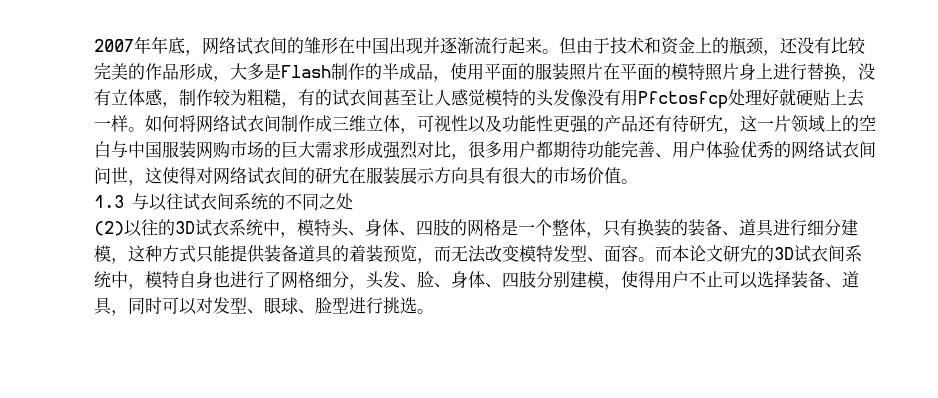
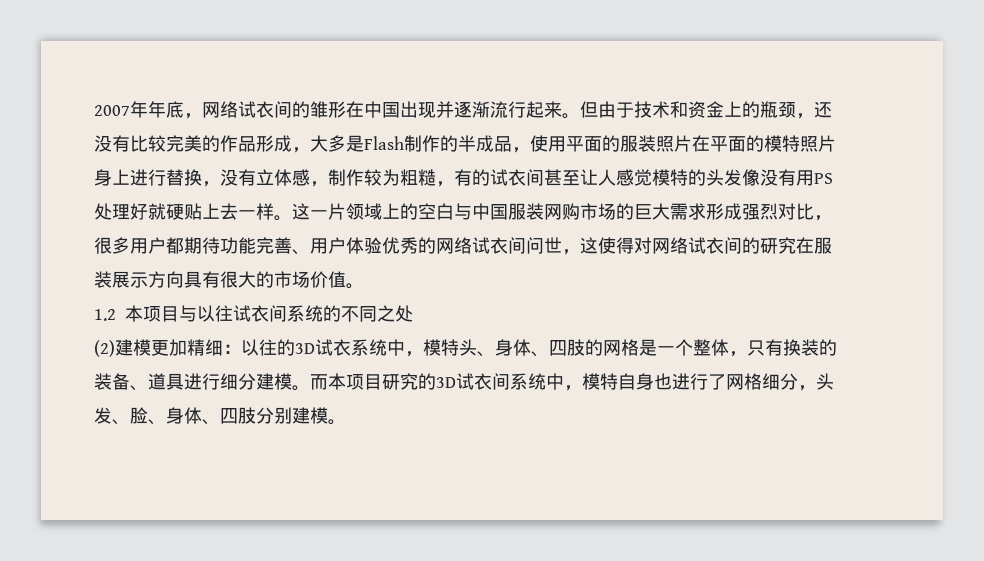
- 但由于技术和资金上的瓶颈，还没有比较完美的作品形成，大多是Flash制作的半成品，使用平面的服装照片在平面的模特照片身上进行替换，没有立体感，制作较为粗糙，有的试衣间甚至让人感觉模特的头发像没有用Pfctosfcp处理好就硬贴上去一样。
+ 但由于技术和资金上的瓶颈，还没有比较完美的作品形成，大多是Flash制作的半成品，使用平面的服装照片在平面的模特照片身上进行替换，没有立体感，制作较为粗糙，有的试衣间甚至让人感觉模特的头发像没有用PS处理好就硬贴上去一样。
- 如何将网络试衣间制作成三维立体，可视性以及功能性更强的产品还有待研宄，这一片领域上的空白与中国服装网购市场的巨大需求形成强烈对比，很多用户都期待功能完善、用户体验优秀的网络试衣间问世，这使得对网络试衣间的研宄在服装展示方向具有很大的市场价值。
+ 这一片领域上的空白与中国服装网购市场的巨大需求形成强烈对比，很多用户都期待功能完善、用户体验优秀的网络试衣间问世，这使得对网络试衣间的研究在服装展示方向具有很大的市场价值。
- 1.3与以往试衣间系统的不同之处
+ 1.2本项目与以往试衣间系统的不同之处
- (2)以往的3D试衣系统中，模特头、身体、四肢的网格是一个整体，只有换装的装备、道具进行细分建模，这种方式只能提供装备道具的着装预览，而无法改变模特发型、面容。而本论文研宄的3D试衣间系统中，模特自身也进行了网格细分，头发、脸、身体、四肢分别建模，使得用户不止可以选择装备、道具，同时可以对发型、眼球、脸型进行挑选。
+ (2)建模更加精细：以往的3D试衣系统中，模特头、身体、四肢的网格是一个整体，只有换装的装备、道具进行细分建模。而本项目研究的3D试衣间系统中，模特自身也进行了网格细分，头发、脸、身体、四肢分别建模。

